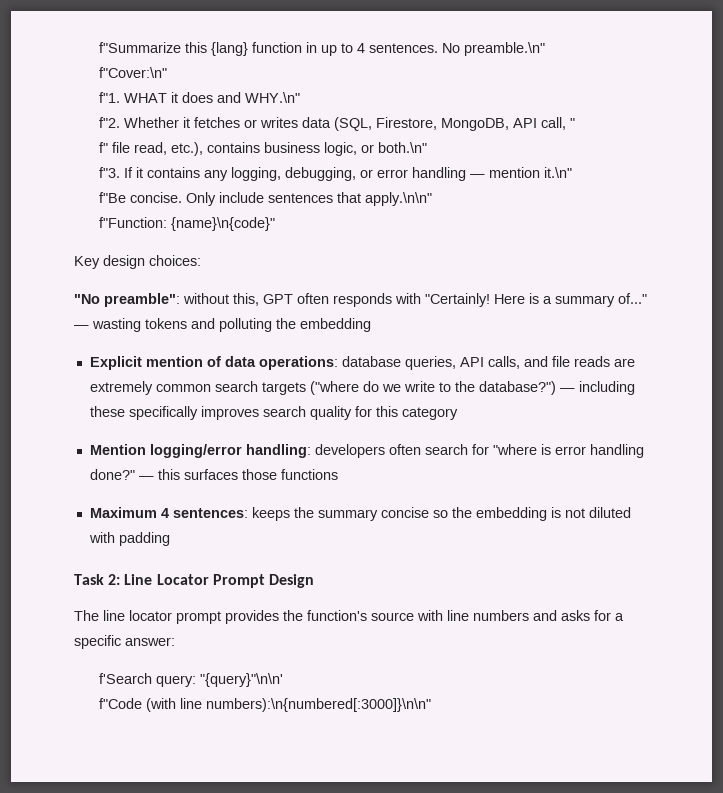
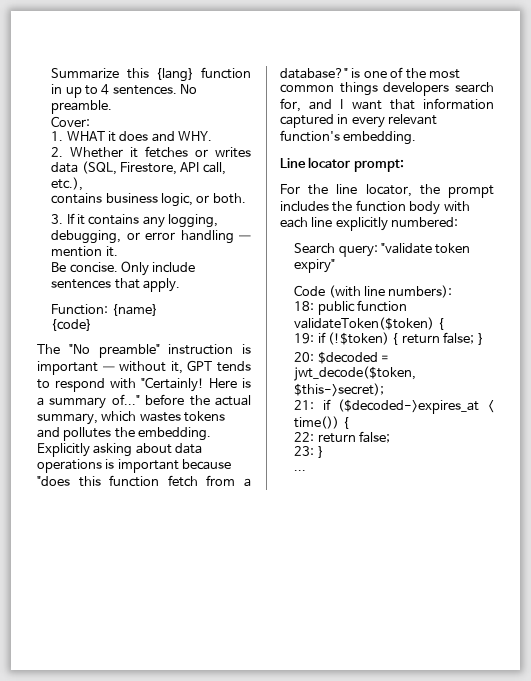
- f"Summarize this {lang} function in up to 4 sentences.
+ Summarize this {lang} function in up to 4 sentences.
- No preamble.\n"
- f"Cover:\n"
- f"1. WHAT it does and WHY.\n"
- f"2. Whether it fetches or writes data (SQL, Firestore, MongoDB, API call, "
- f" file read, etc.), contains business logic, or both.\n"
- f"3. If it contains any logging, debugging, or error handling — mention it.\n"
- f"Be concise.
+ No preamble.
+ Cover:
+ 1. WHAT it does and WHY.
+ 2. Whether it fetches or writes data (SQL, Firestore, API call, etc.),
+ contains business logic, or both.
+ 3. If it contains any logging, debugging, or error handling — mention it.
+ Be concise.
- Only include sentences that apply.\n\n"
- f"Function: {name}\n{code}"
- Key design choices:
- "No preamble": without this, GPT often responds with "Certainly!
+ Only include sentences that apply.
+ Function: {name}
+ {code}
+ The "No preamble" instruction is important — without it, GPT tends to respond with "Certainly!
- Here is a summary of..." — wasting tokens and polluting the embedding
- Explicit mention of data operations: database queries, API calls, and file reads are extremely common search targets ("where do we write to the database?") — including these specifically improves search quality for this category
- Mention logging/error handling: developers often search for "where is error handling done?" — this surfaces those functions
- Maximum 4 sentences: keeps the summary concise so the embedding is not diluted with padding
- Task 2: Line Locator Prompt Design
- The line locator prompt provides the function's source with line numbers and asks for a specific answer:
- f'Search query: "{query}"\n\n'
- f"Code (with line numbers):\n{numbered[:3000]}\n\n"
+ Here is a summary of..." before the actual summary, which wastes tokens and pollutes the embedding. Explicitly asking about data operations is important because "does this function fetch from a database?" is one of the most common things developers search for, and I want that information captured in every relevant function's embedding.
+ Line locator prompt:
+ For the line locator, the prompt includes the function body with each line explicitly numbered:
+ Search query: "validate token expiry"
+ Code (with line numbers):
+ 18: public function validateToken($token) {
+ 19: if (!$token) { return false; }
+ 20: $decoded = jwt_decode($token, $this->secret);
+ 21: if ($decoded->expires_at < time()) {
+ 22: return false;
+ 23: }
+ ...

